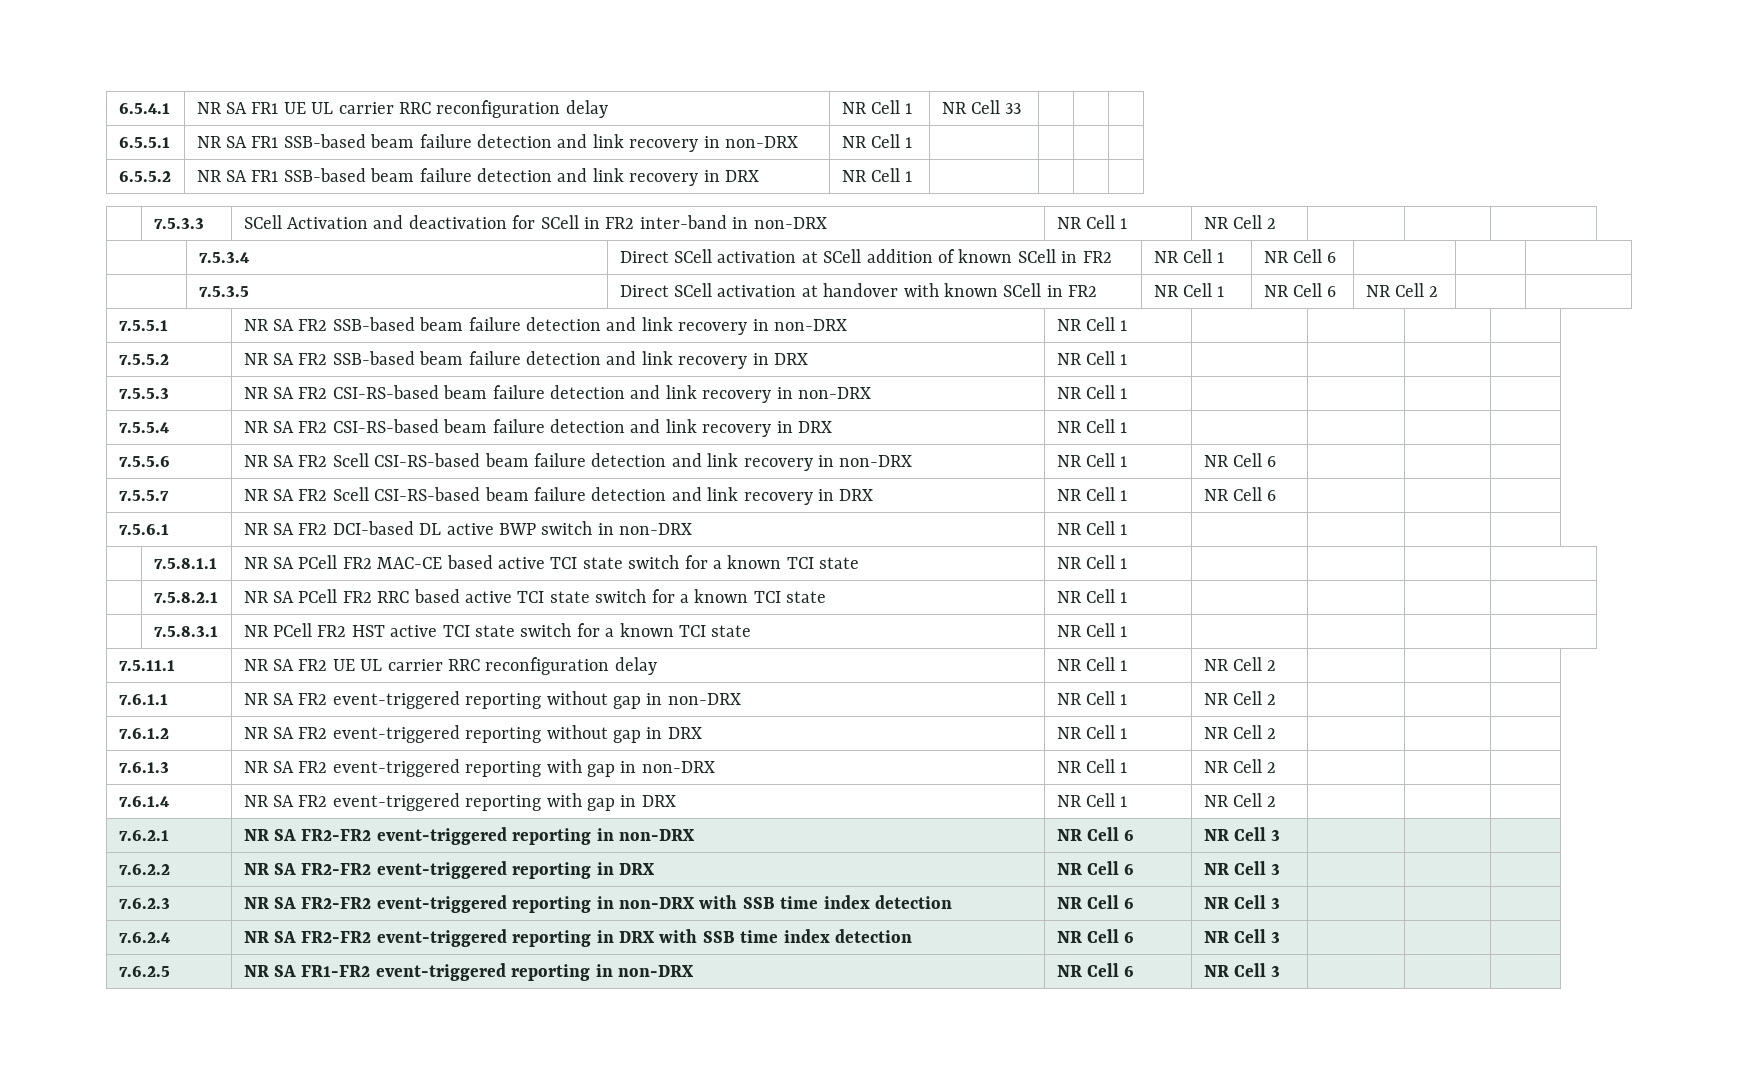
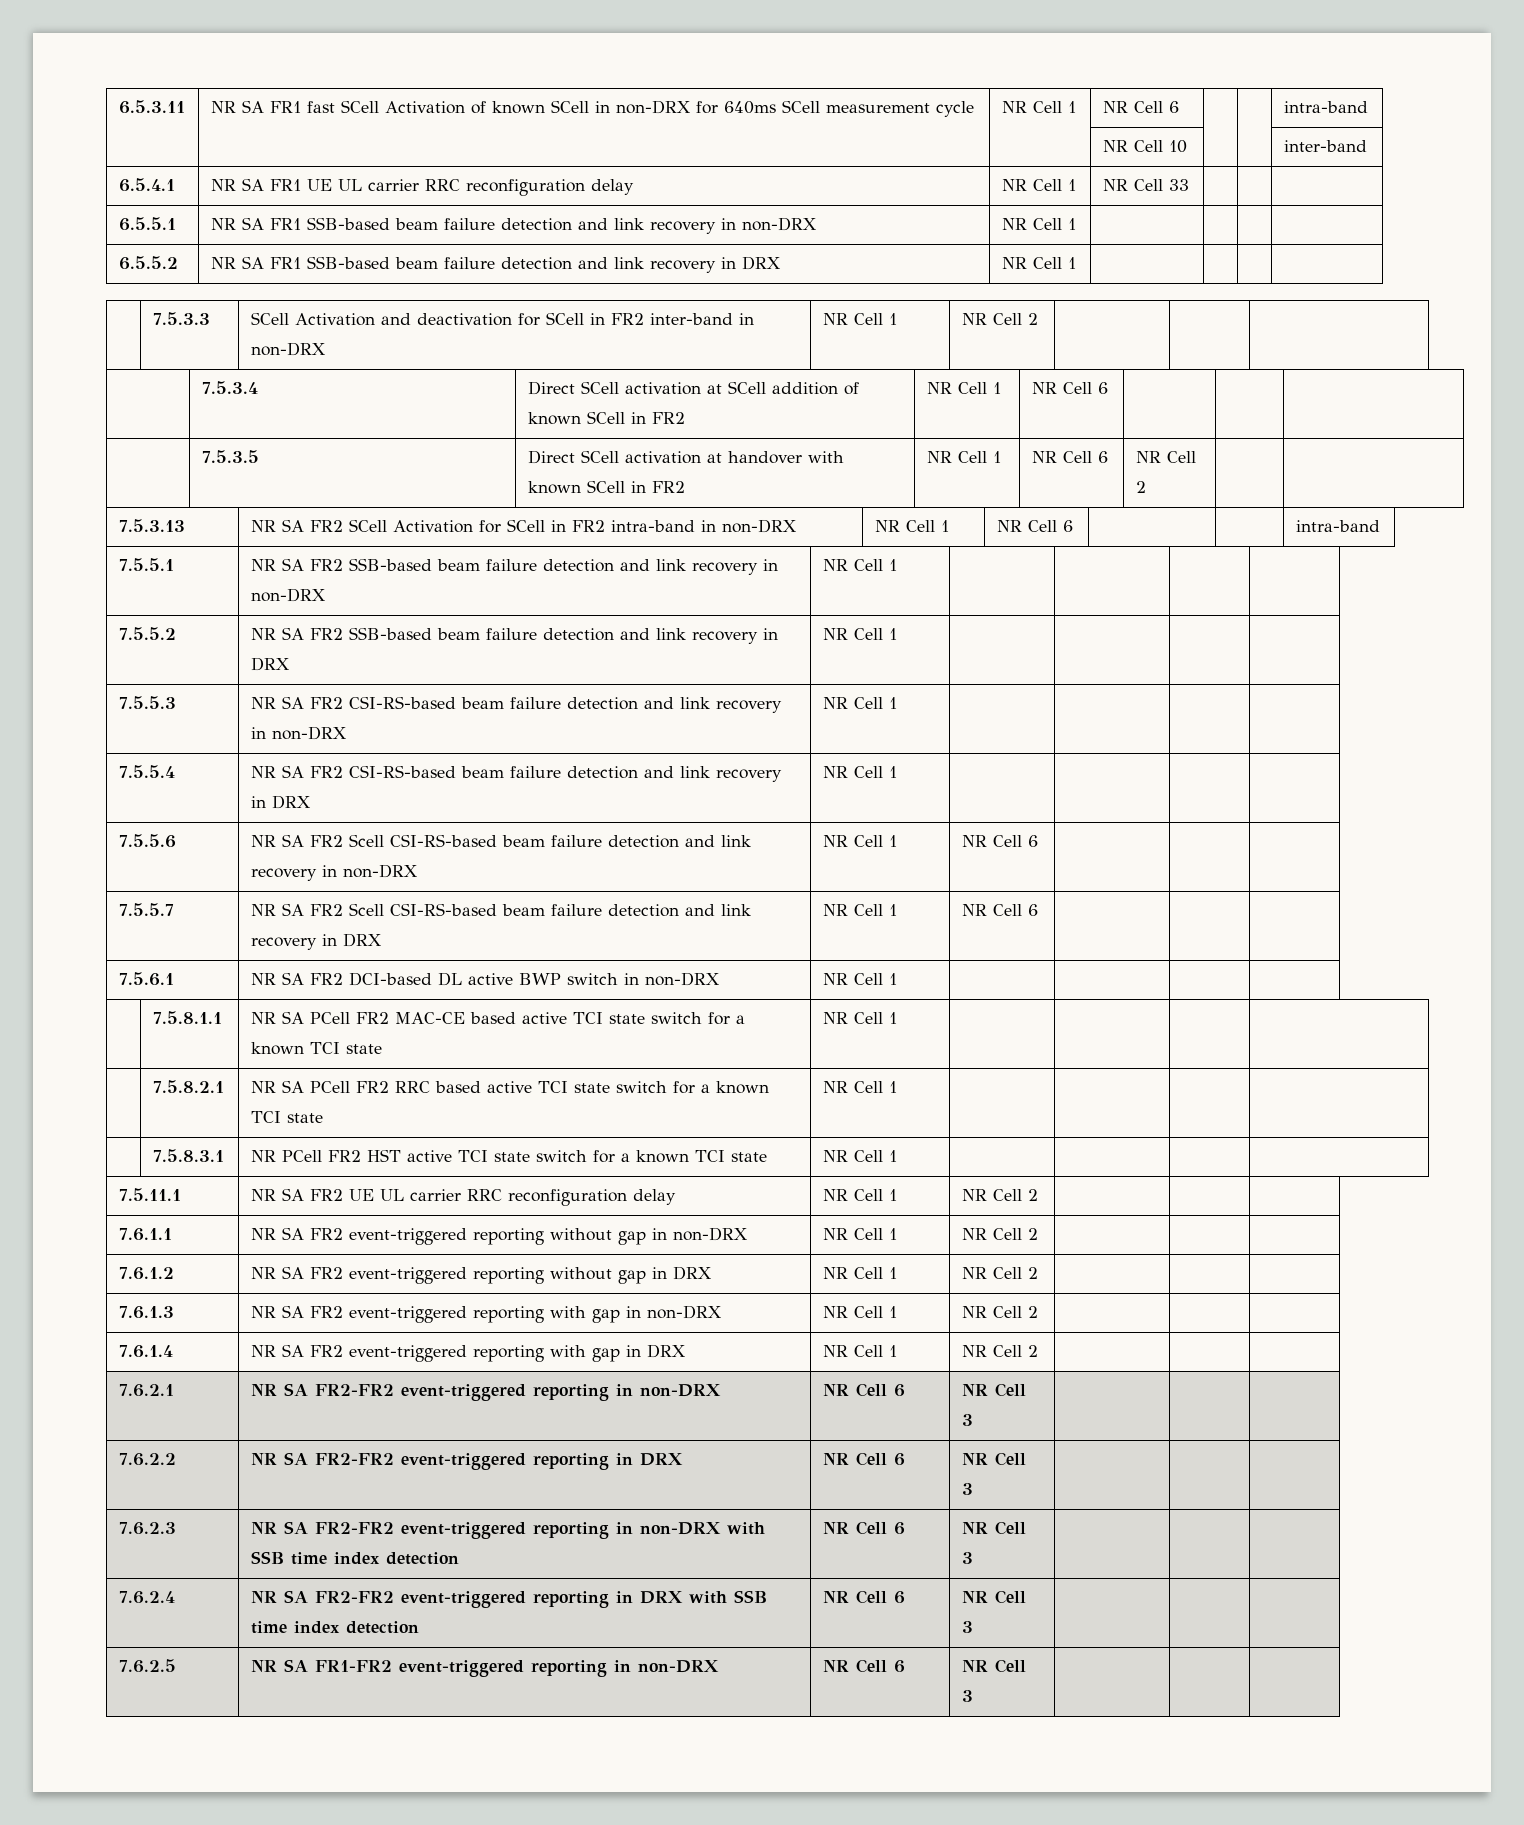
+ 6.5.3.11 | NR SA FR1 fast SCell Activation of known SCell in non-DRX for 640ms SCell measurement cycle | NR Cell 1 | NR Cell 6 | | | intra-band
+ | | | NR Cell 10 | | | inter-band
+ 7.5.3.13 | NR SA FR2 SCell Activation for SCell in FR2 intra-band in non-DRX | NR Cell 1 | NR Cell 6 | | | intra-band

